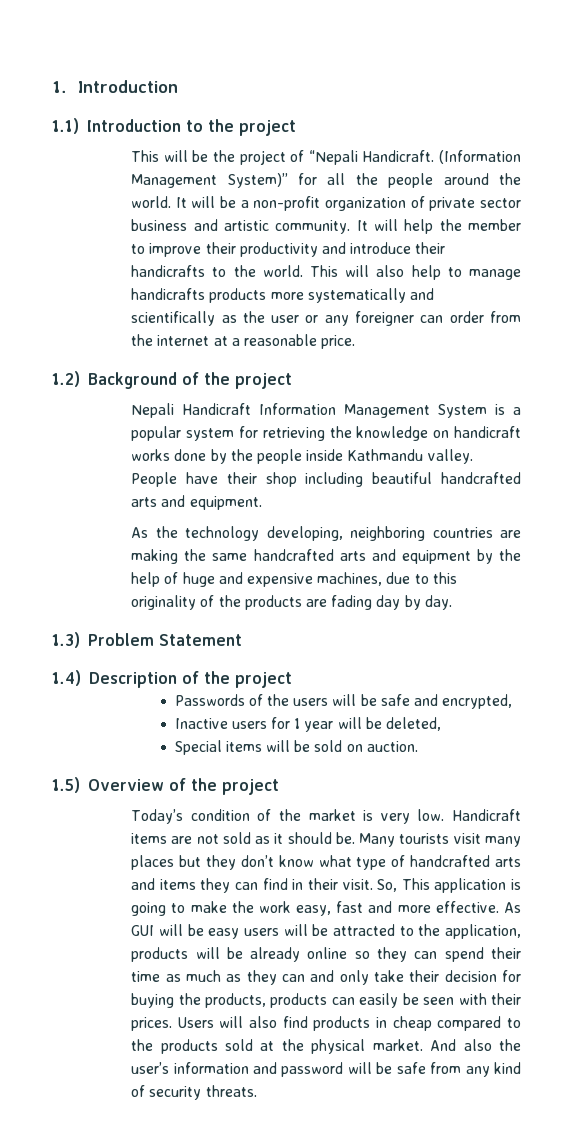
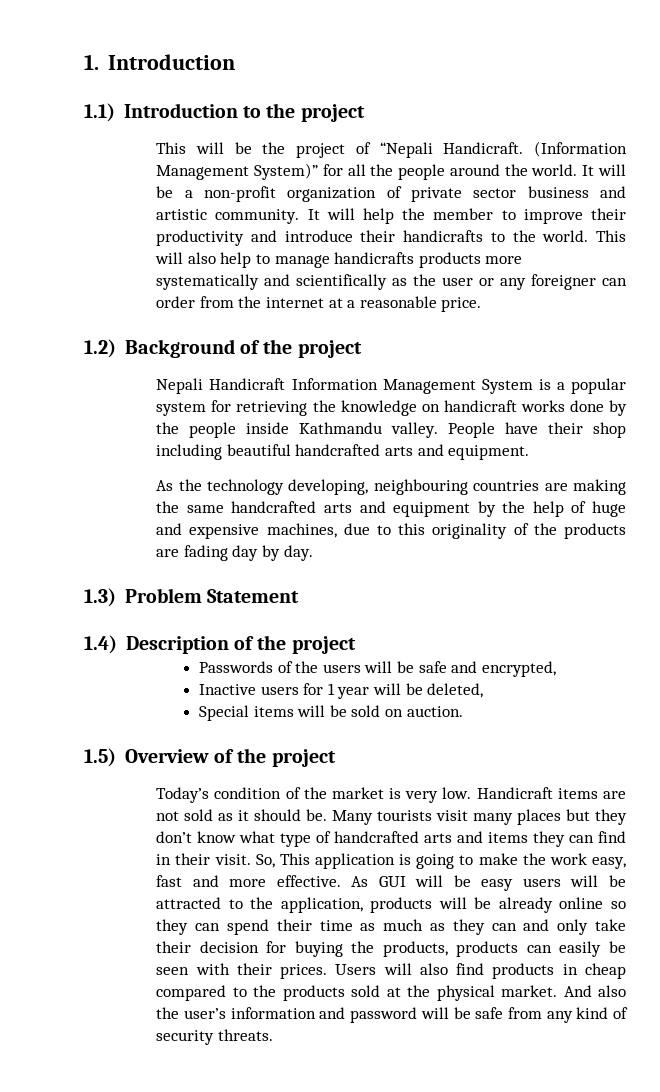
- As the technology developing, neighboring countries are making the same handcrafted arts and equipment by the help of huge and expensive machines, due to this originality of the products are fading day by day.
+ As the technology developing, neighbouring countries are making the same handcrafted arts and equipment by the help of huge and expensive machines, due to this originality of the products are fading day by day.

